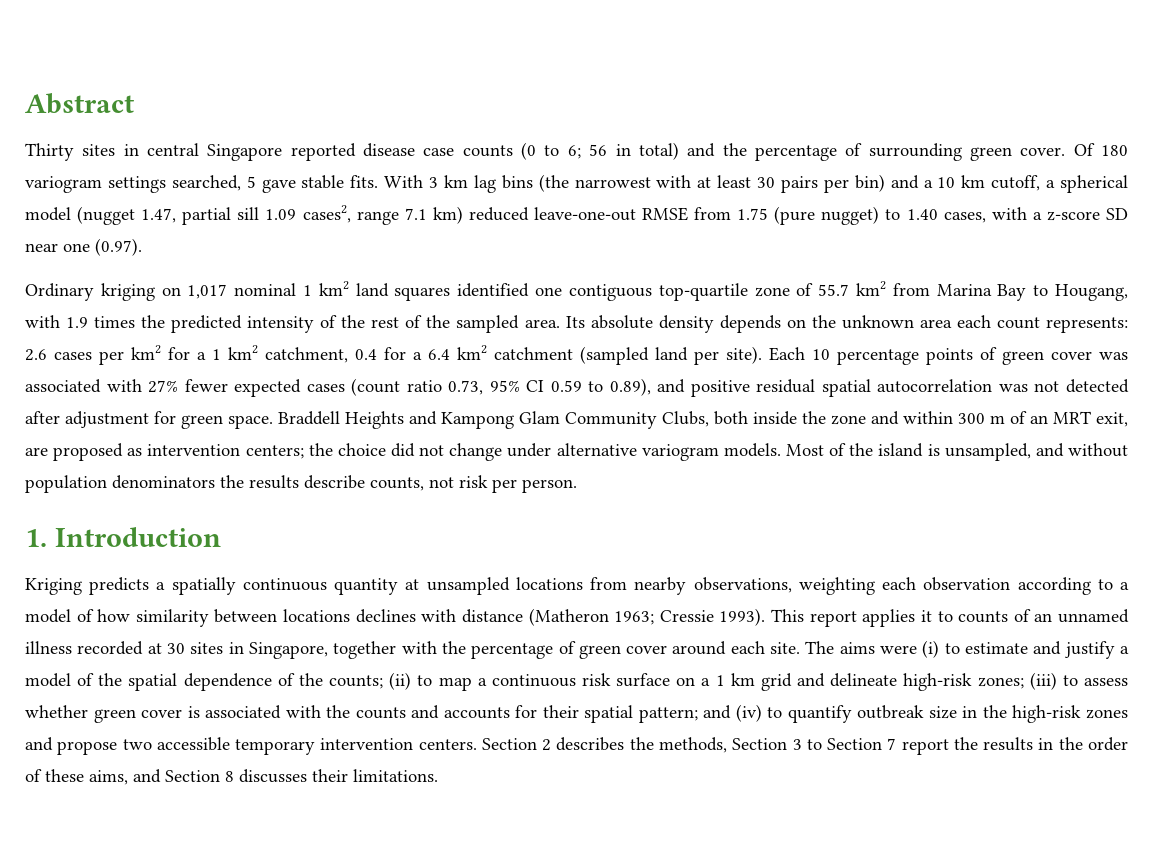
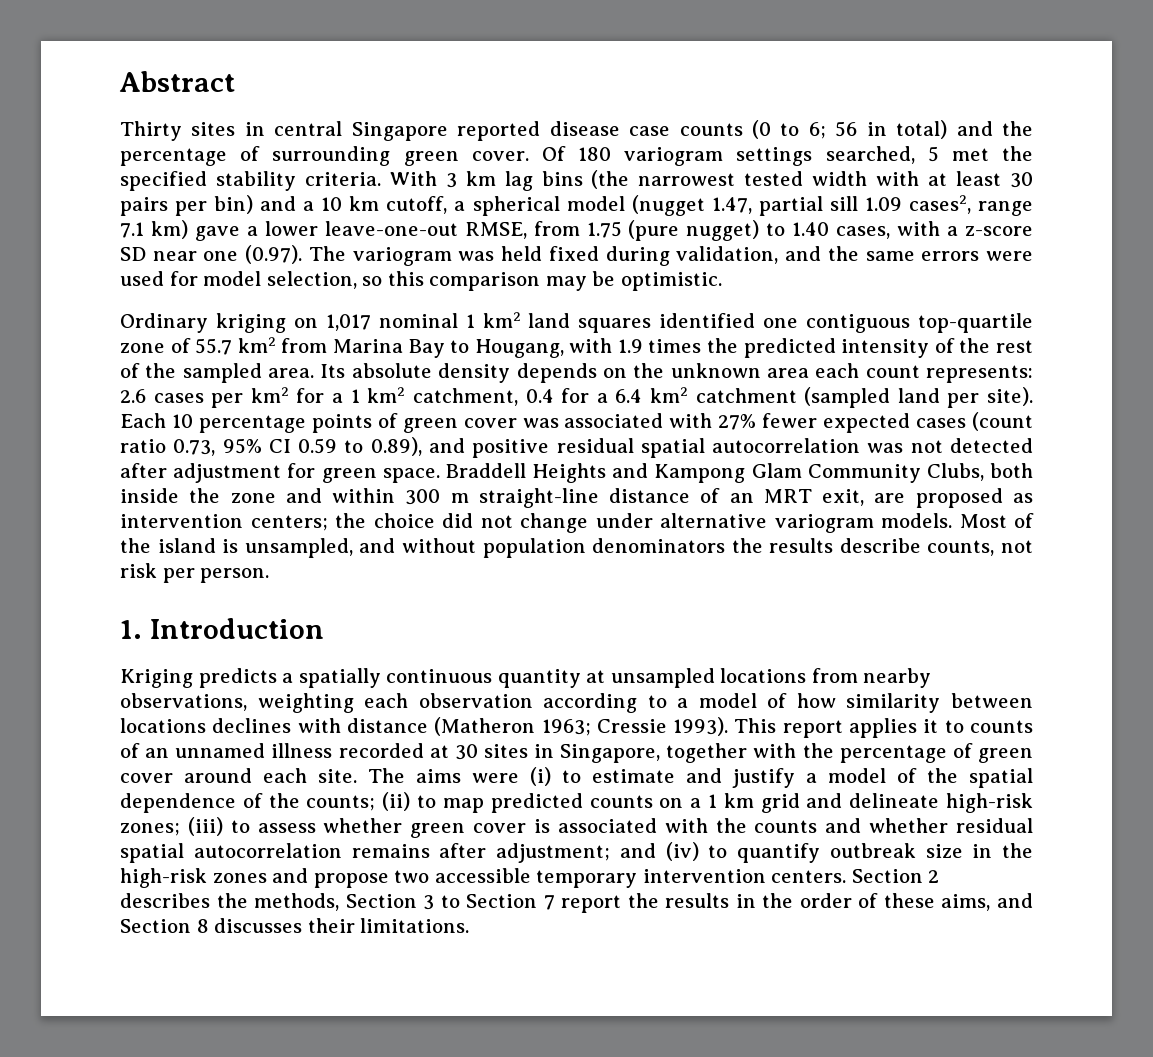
- Of 180 variogram settings searched, 5 gave stable fits.
+ Of 180 variogram settings searched, 5 met the specified stability criteria.
- With 3 km lag bins (the narrowest with at least 30 pairs per bin) and a 10 km cutoff, a spherical model (nugget 1.47, partial sill 1.09 cases2, range 7.1 km) reduced leave-one-out RMSE from 1.75 (pure nugget) to 1.40 cases, with a z-score SD near one (0.97).
+ With 3 km lag bins (the narrowest tested width with at least 30 pairs per bin) and a 10 km cutoff, a spherical model (nugget 1.47, partial sill 1.09 cases2, range 7.1 km) gave a lower leave-one-out RMSE, from 1.75 (pure nugget) to 1.40 cases, with a z-score SD near one (0.97). The variogram was held fixed during validation, and the same errors were used for model selection, so this comparison may be optimistic.
- Braddell Heights and Kampong Glam Community Clubs, both inside the zone and within 300 m of an MRT exit, are proposed as intervention centers; the choice did not change under alternative variogram models.
+ Braddell Heights and Kampong Glam Community Clubs, both inside the zone and within 300 m straight-line distance of an MRT exit, are proposed as intervention centers; the choice did not change under alternative variogram models.
- The aims were (i) to estimate and justify a model of the spatial dependence of the counts; (ii) to map a continuous risk surface on a 1 km grid and delineate high-risk zones; (iii) to assess whether green cover is associated with the counts and accounts for their spatial pattern; and (iv) to quantify outbreak size in the high-risk zones and propose two accessible temporary intervention centers.
+ The aims were (i) to estimate and justify a model of the spatial dependence of the counts; (ii) to map predicted counts on a 1 km grid and delineate high-risk zones; (iii) to assess whether green cover is associated with the counts and whether residual spatial autocorrelation remains after adjustment; and (iv) to quantify outbreak size in the high-risk zones and propose two accessible temporary intervention centers.

